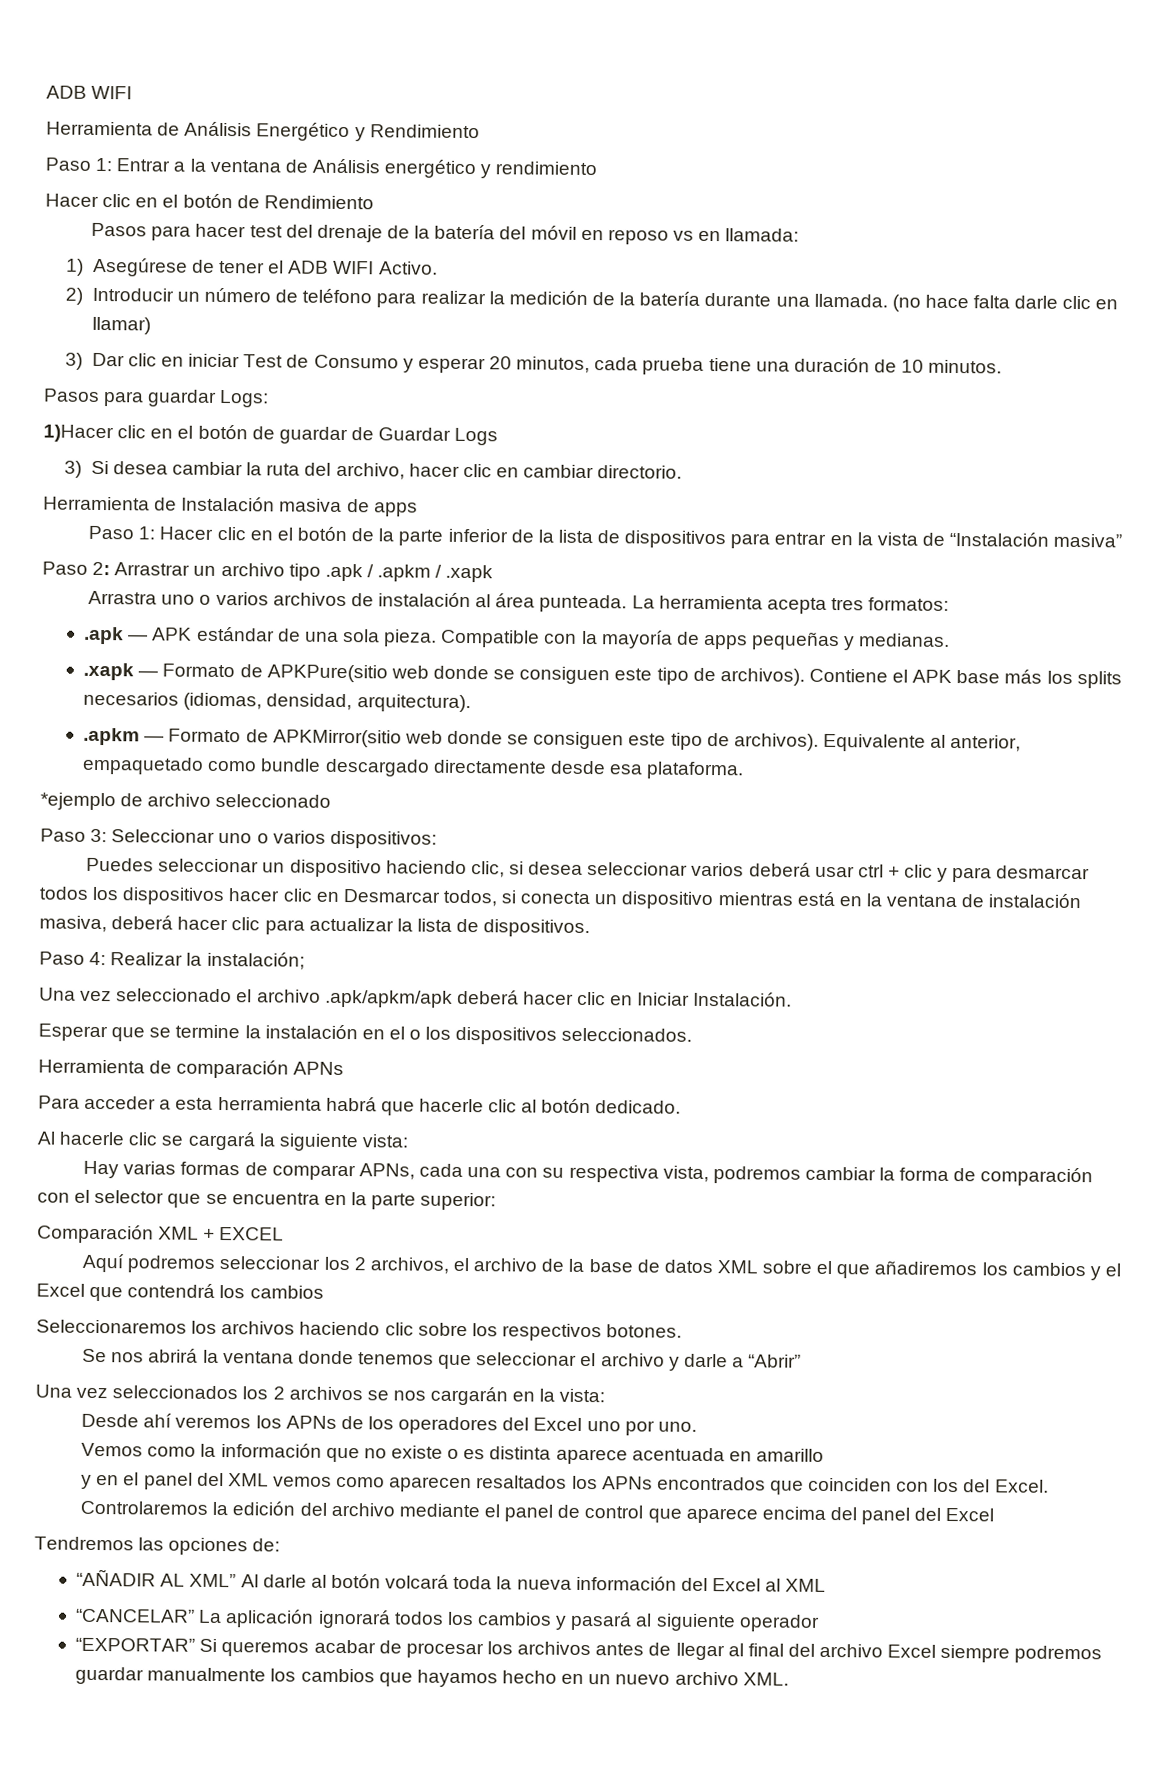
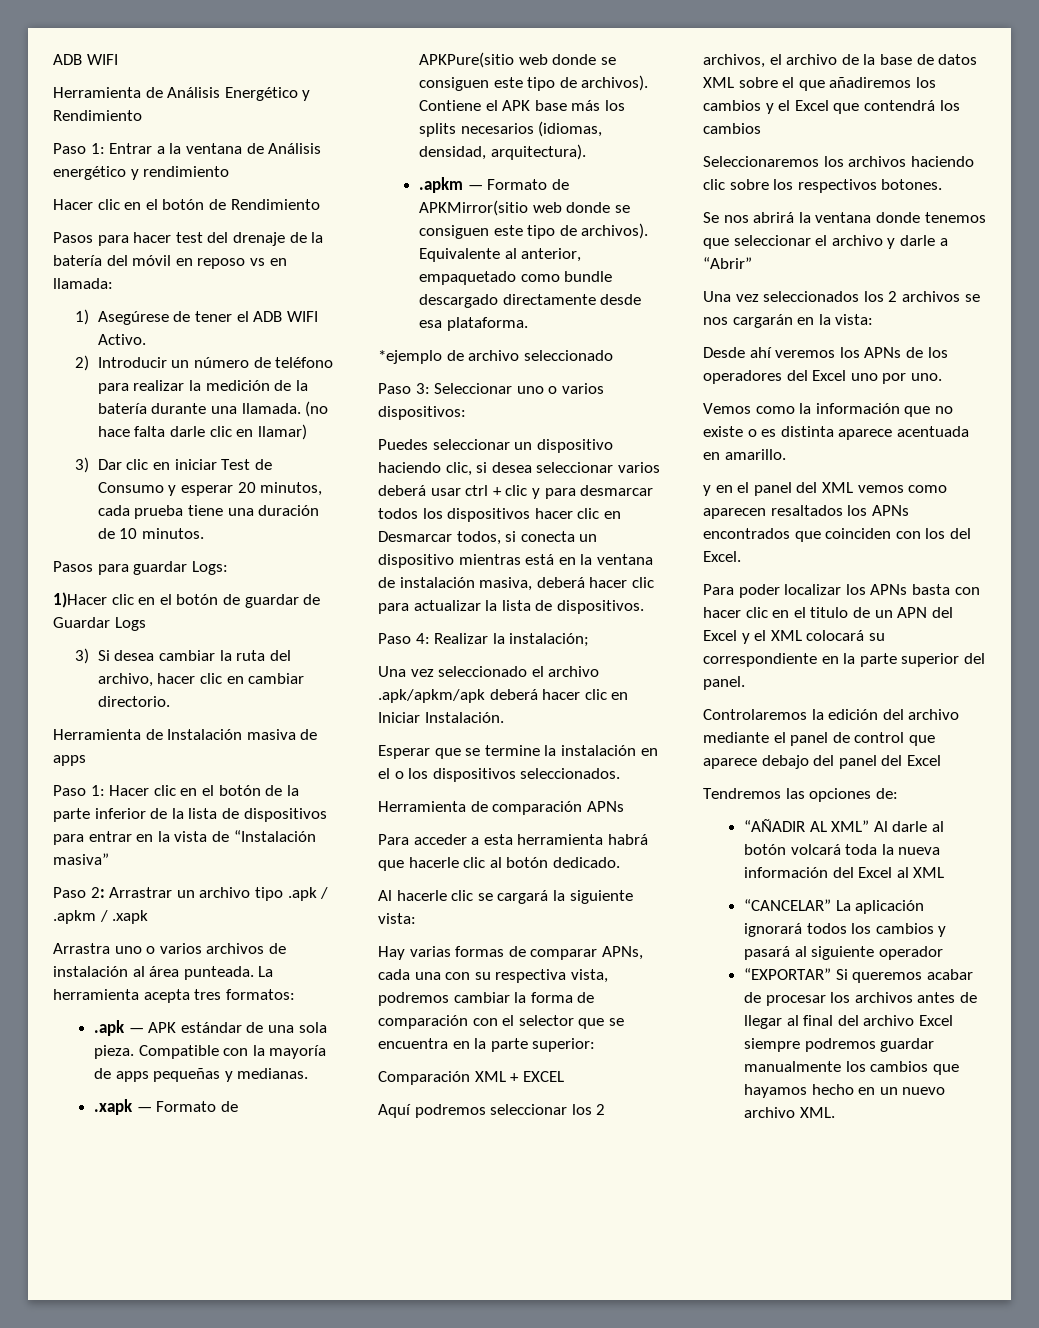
- Vemos como la información que no existe o es distinta aparece acentuada en amarillo
+ Vemos como la información que no existe o es distinta aparece acentuada en amarillo.
+ Para poder localizar los APNs basta con hacer clic en el titulo de un APN del Excel y el XML colocará su correspondiente en la parte superior del panel.
- Controlaremos la edición del archivo mediante el panel de control que aparece encima del panel del Excel
+ Controlaremos la edición del archivo mediante el panel de control que aparece debajo del panel del Excel

